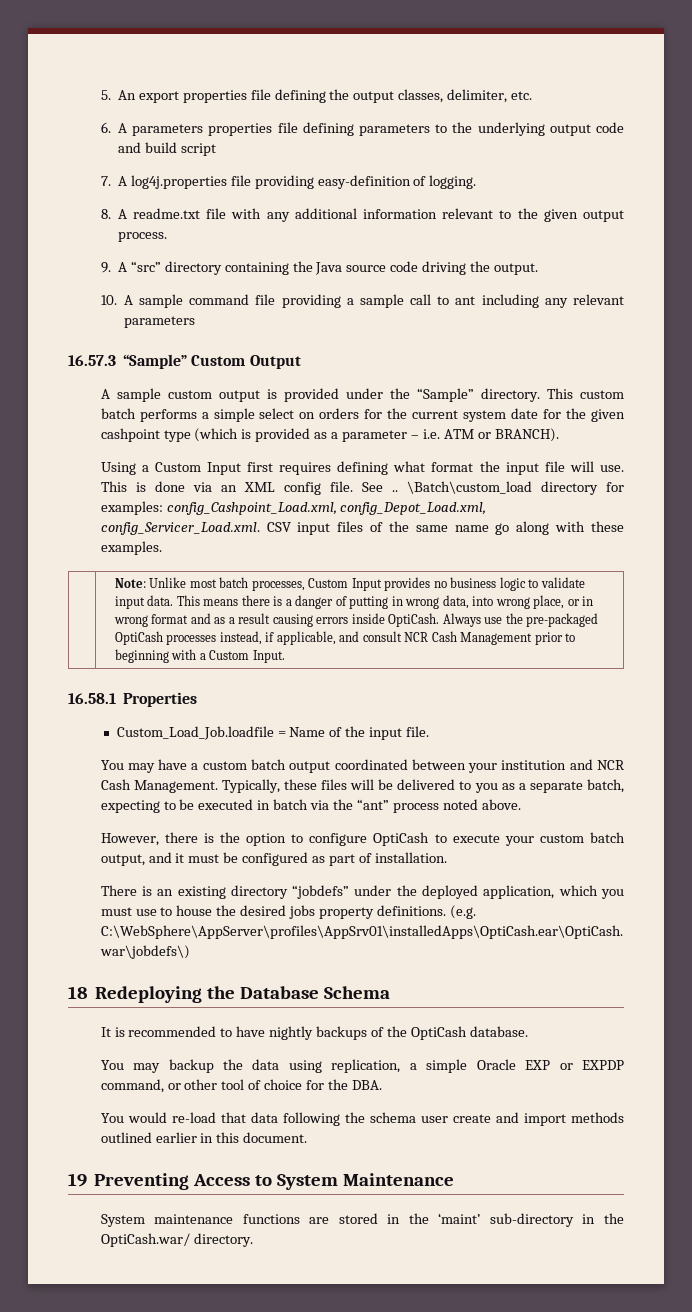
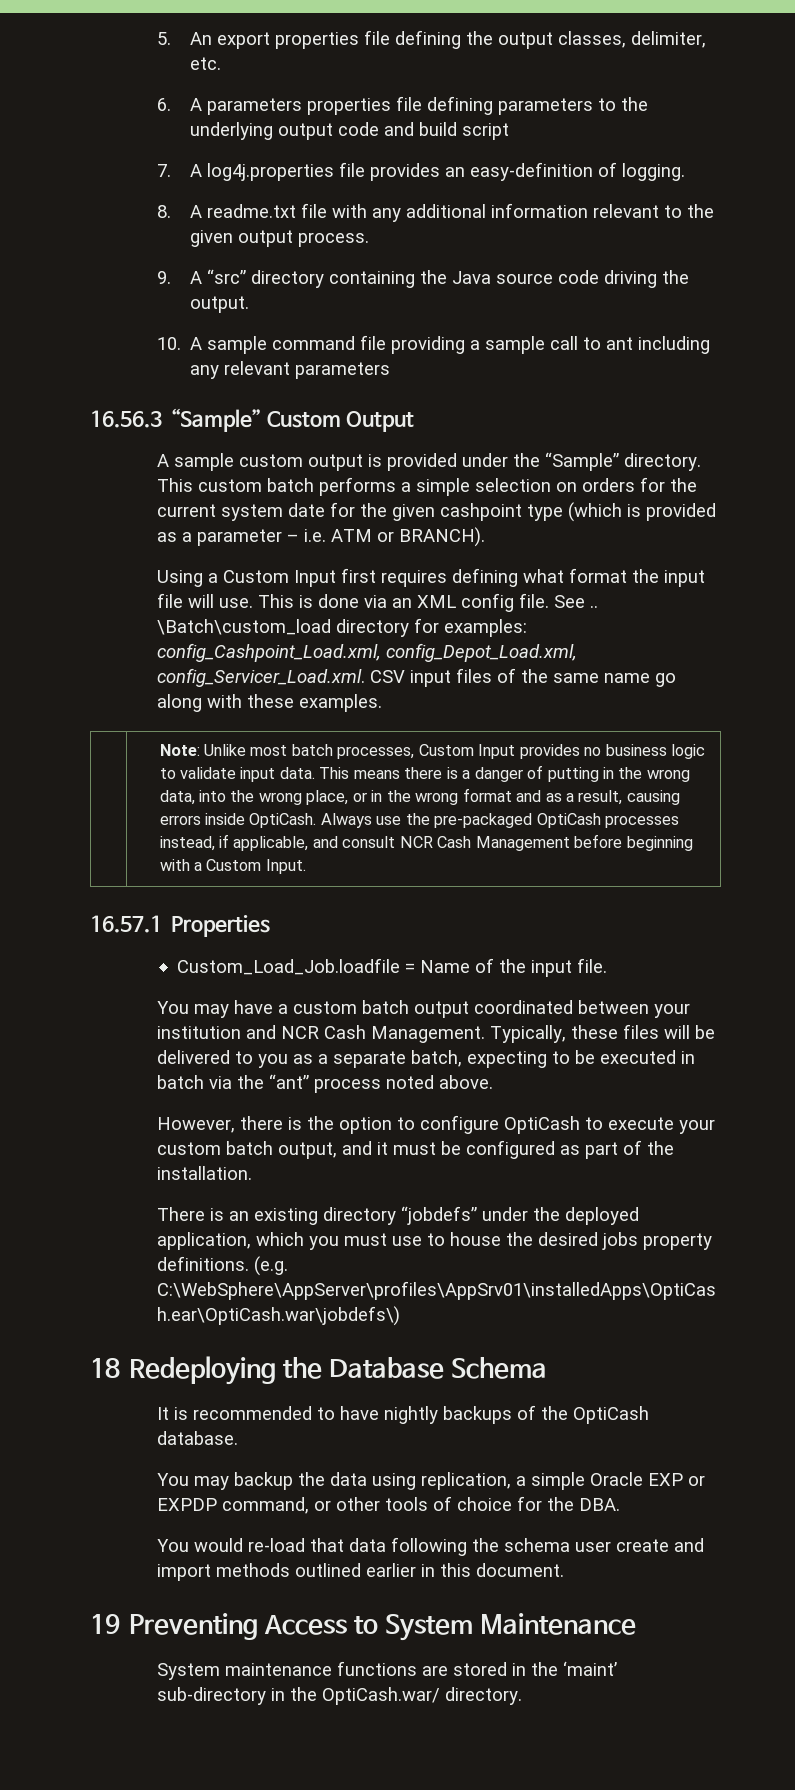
- 7. A log4j.properties file providing easy-definition of logging.
+ 7. A log4j.properties file provides an easy-definition of logging.
- 16.57.3 “Sample” Custom Output
+ 16.56.3 “Sample” Custom Output
- This custom batch performs a simple select on orders for the current system date for the given cashpoint type (which is provided as a parameter – i.e. ATM or BRANCH).
+ This custom batch performs a simple selection on orders for the current system date for the given cashpoint type (which is provided as a parameter – i.e. ATM or BRANCH).
- This means there is a danger of putting in wrong data, into wrong place, or in wrong format and as a result causing errors inside OptiCash.
+ This means there is a danger of putting in the wrong data, into the wrong place, or in the wrong format and as a result, causing errors inside OptiCash.
- Always use the pre-packaged OptiCash processes instead, if applicable, and consult NCR Cash Management prior to beginning with a Custom Input.
+ Always use the pre-packaged OptiCash processes instead, if applicable, and consult NCR Cash Management before beginning with a Custom Input.
- 16.58.1 Properties
+ 16.57.1 Properties
- However, there is the option to configure OptiCash to execute your custom batch output, and it must be configured as part of installation.
+ However, there is the option to configure OptiCash to execute your custom batch output, and it must be configured as part of the installation.
- You may backup the data using replication, a simple Oracle EXP or EXPDP command, or other tool of choice for the DBA.
+ You may backup the data using replication, a simple Oracle EXP or EXPDP command, or other tools of choice for the DBA.

